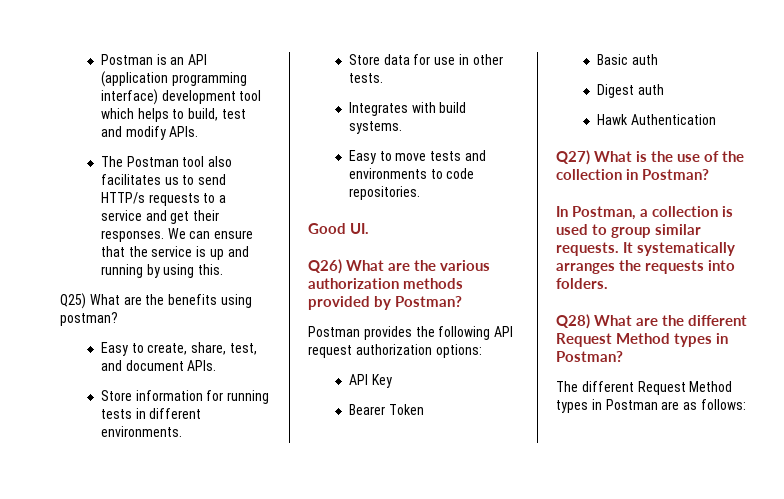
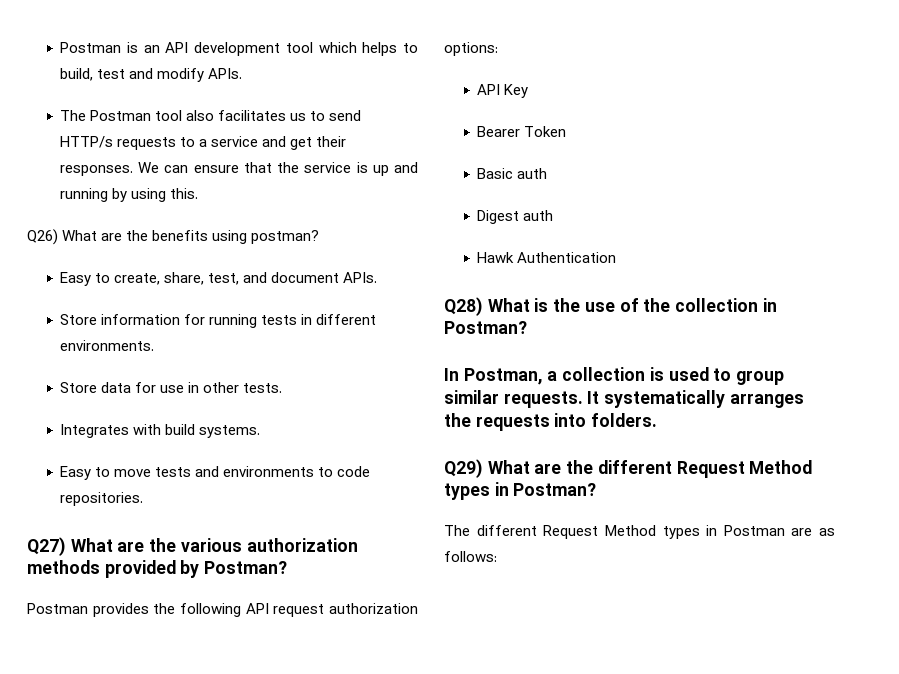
- Postman is an API (application programming interface) development tool which helps to build, test and modify APIs.
+ Postman is an API development tool which helps to build, test and modify APIs.
- Q25) What are the benefits using postman?
+ Q26) What are the benefits using postman?
- Good UI.
- Q26) What are the various authorization methods provided by Postman?
+ Q27) What are the various authorization methods provided by Postman?
- Q27) What is the use of the collection in Postman?
+ Q28) What is the use of the collection in Postman?
- Q28) What are the different Request Method types in Postman?
+ Q29) What are the different Request Method types in Postman?

